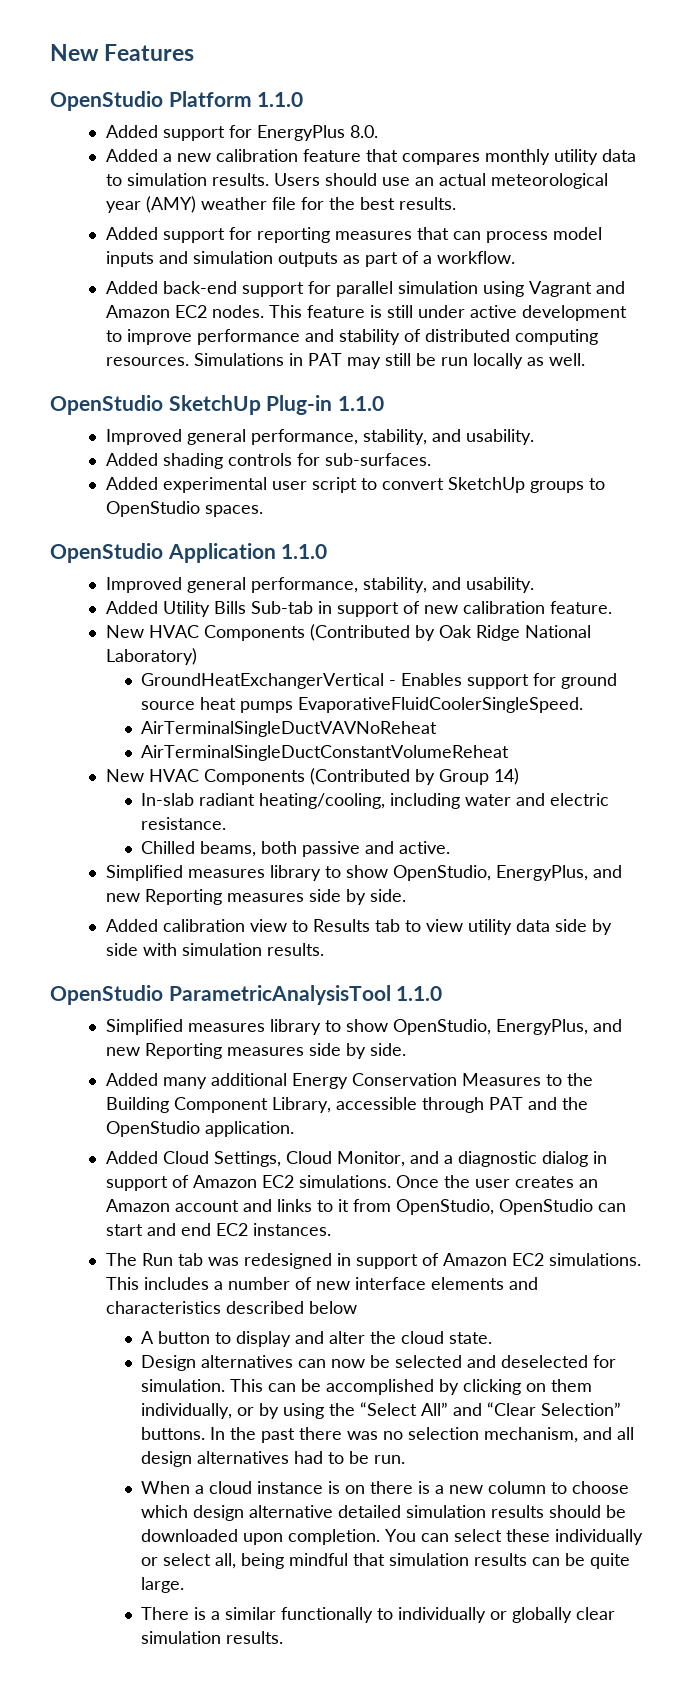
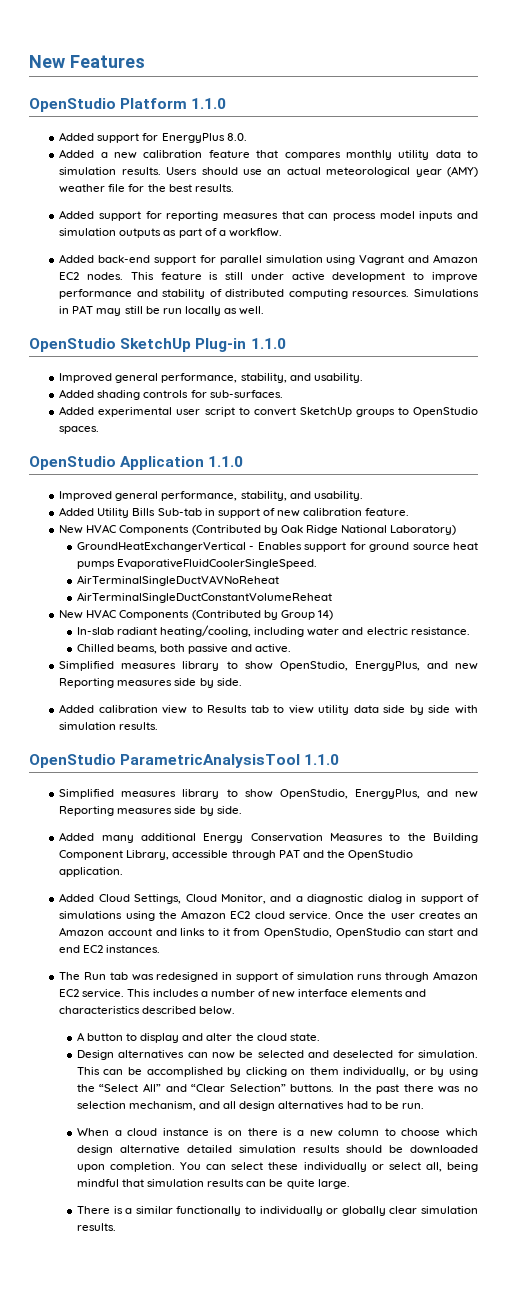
- Added Cloud Settings, Cloud Monitor, and a diagnostic dialog in support of Amazon EC2 simulations.
+ Added Cloud Settings, Cloud Monitor, and a diagnostic dialog in support of simulations using the Amazon EC2 cloud service.
- The Run tab was redesigned in support of Amazon EC2 simulations.
+ The Run tab was redesigned in support of simulation runs through Amazon EC2 service.
- This includes a number of new interface elements and characteristics described below
+ This includes a number of new interface elements and characteristics described below.

